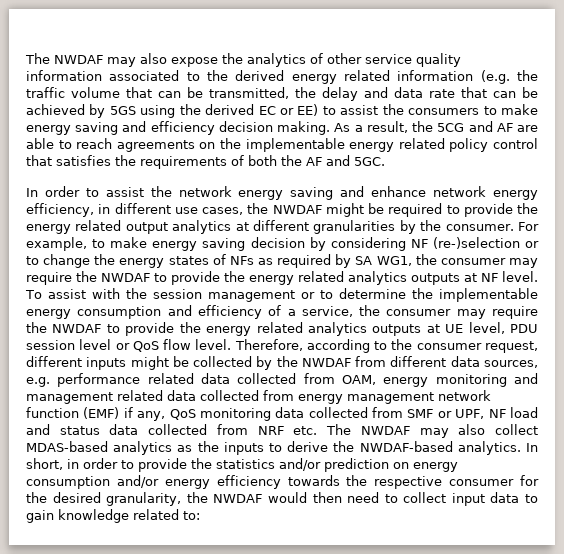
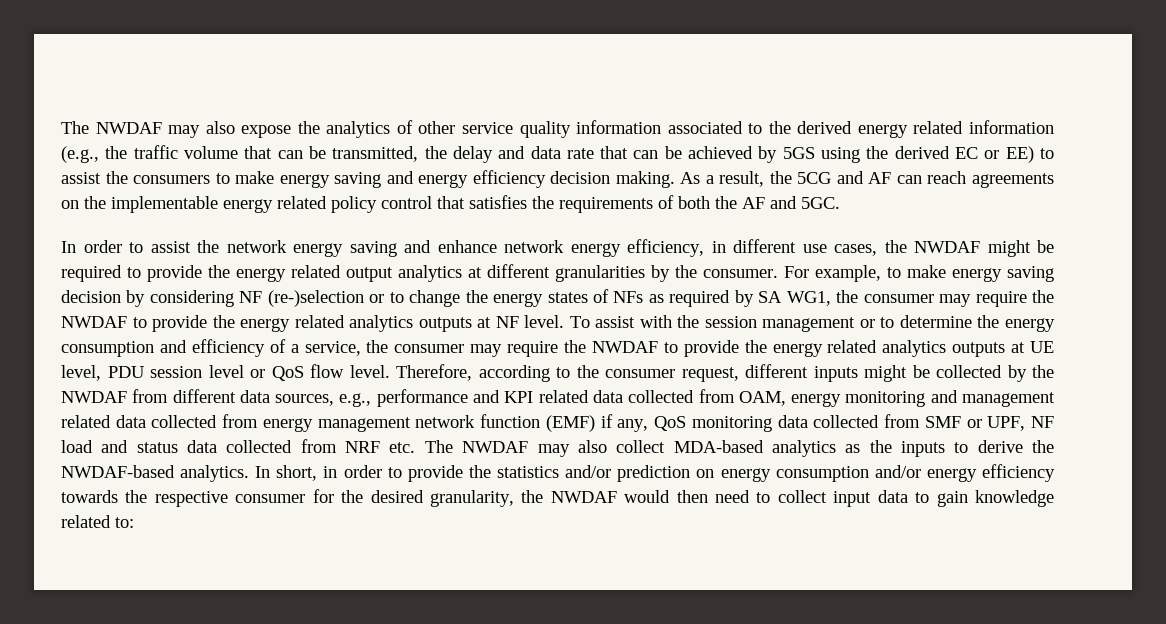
- The NWDAF may also expose the analytics of other service quality information associated to the derived energy related information (e.g. the traffic volume that can be transmitted, the delay and data rate that can be achieved by 5GS using the derived EC or EE) to assist the consumers to make energy saving and efficiency decision making.
+ The NWDAF may also expose the analytics of other service quality information associated to the derived energy related information (e.g., the traffic volume that can be transmitted, the delay and data rate that can be achieved by 5GS using the derived EC or EE) to assist the consumers to make energy saving and energy efficiency decision making.
- As a result, the 5CG and AF are able to reach agreements on the implementable energy related policy control that satisfies the requirements of both the AF and 5GC.
+ As a result, the 5CG and AF can reach agreements on the implementable energy related policy control that satisfies the requirements of both the AF and 5GC.
- To assist with the session management or to determine the implementable energy consumption and efficiency of a service, the consumer may require the NWDAF to provide the energy related analytics outputs at UE level, PDU session level or QoS flow level.
+ To assist with the session management or to determine the energy consumption and efficiency of a service, the consumer may require the NWDAF to provide the energy related analytics outputs at UE level, PDU session level or QoS flow level.
- Therefore, according to the consumer request, different inputs might be collected by the NWDAF from different data sources, e.g. performance related data collected from OAM, energy monitoring and management related data collected from energy management network function (EMF) if any, QoS monitoring data collected from SMF or UPF, NF load and status data collected from NRF etc. The NWDAF may also collect MDAS-based analytics as the inputs to derive the NWDAF-based analytics.
+ Therefore, according to the consumer request, different inputs might be collected by the NWDAF from different data sources, e.g., performance and KPI related data collected from OAM, energy monitoring and management related data collected from energy management network function (EMF) if any, QoS monitoring data collected from SMF or UPF, NF load and status data collected from NRF etc. The NWDAF may also collect MDA-based analytics as the inputs to derive the NWDAF-based analytics.

